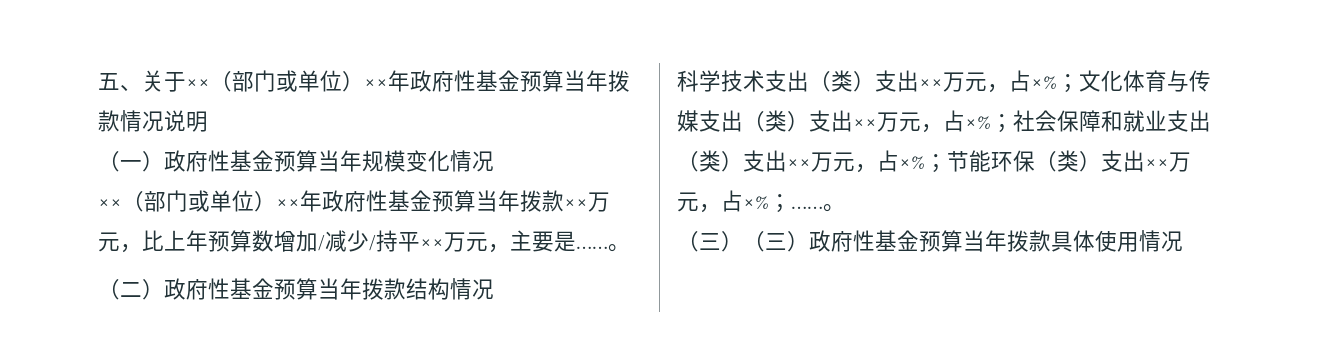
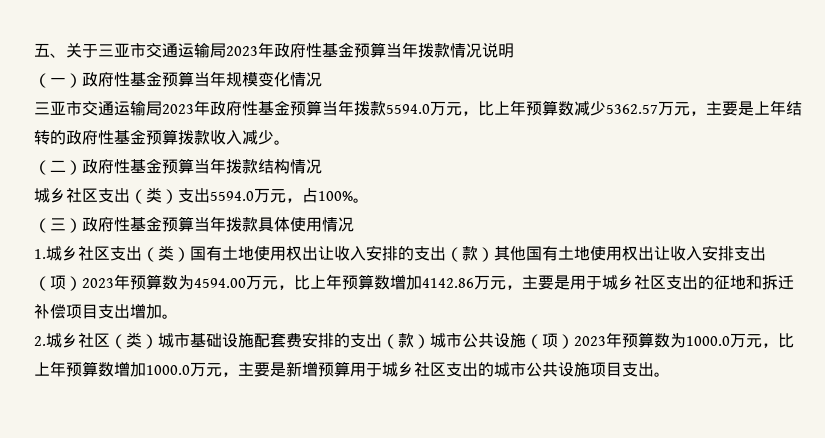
- 五、关于××（部门或单位）××年政府性基金预算当年拨款情况说明
+ 五、关于三亚市交通运输局2023年政府性基金预算当年拨款情况说明
- ××（部门或单位）××年政府性基金预算当年拨款××万元，比上年预算数增加/减少/持平××万元，主要是……。
+ 三亚市交通运输局2023年政府性基金预算当年拨款5594.0万元，比上年预算数减少5362.57万元，主要是上年结转的政府性基金预算拨款收入减少。
- 科学技术支出（类）支出××万元，占×%；文化体育与传媒支出（类）支出××万元，占×%；社会保障和就业支出（类）支出××万元，占×%；节能环保（类）支出××万元，占×%；……。
+ 城乡社区支出（类）支出5594.0万元，占100%。
- （三）（三）政府性基金预算当年拨款具体使用情况
+ （三）政府性基金预算当年拨款具体使用情况
+ 1.城乡社区支出（类）国有土地使用权出让收入安排的支出（款）其他国有土地使用权出让收入安排支出（项）2023年预算数为4594.00万元，比上年预算数增加4142.86万元，主要是用于城乡社区支出的征地和拆迁补偿项目支出增加。
+ 2.城乡社区（类）城市基础设施配套费安排的支出（款）城市公共设施（项）2023年预算数为1000.0万元，比上年预算数增加1000.0万元，主要是新增预算用于城乡社区支出的城市公共设施项目支出。

